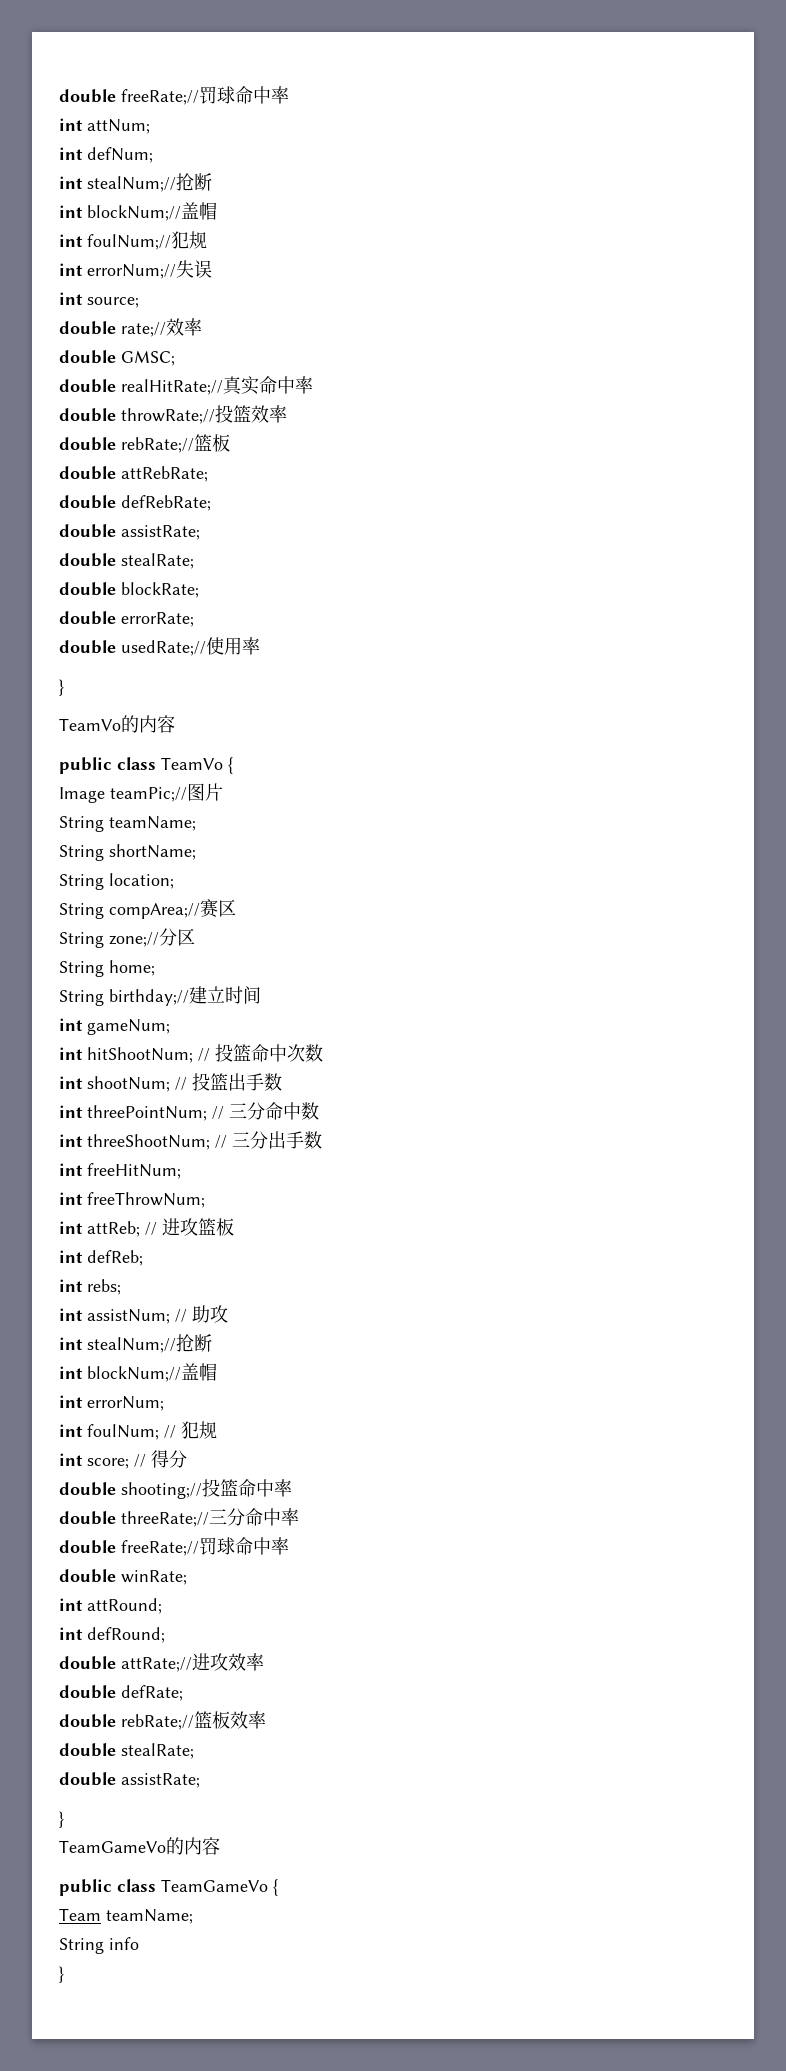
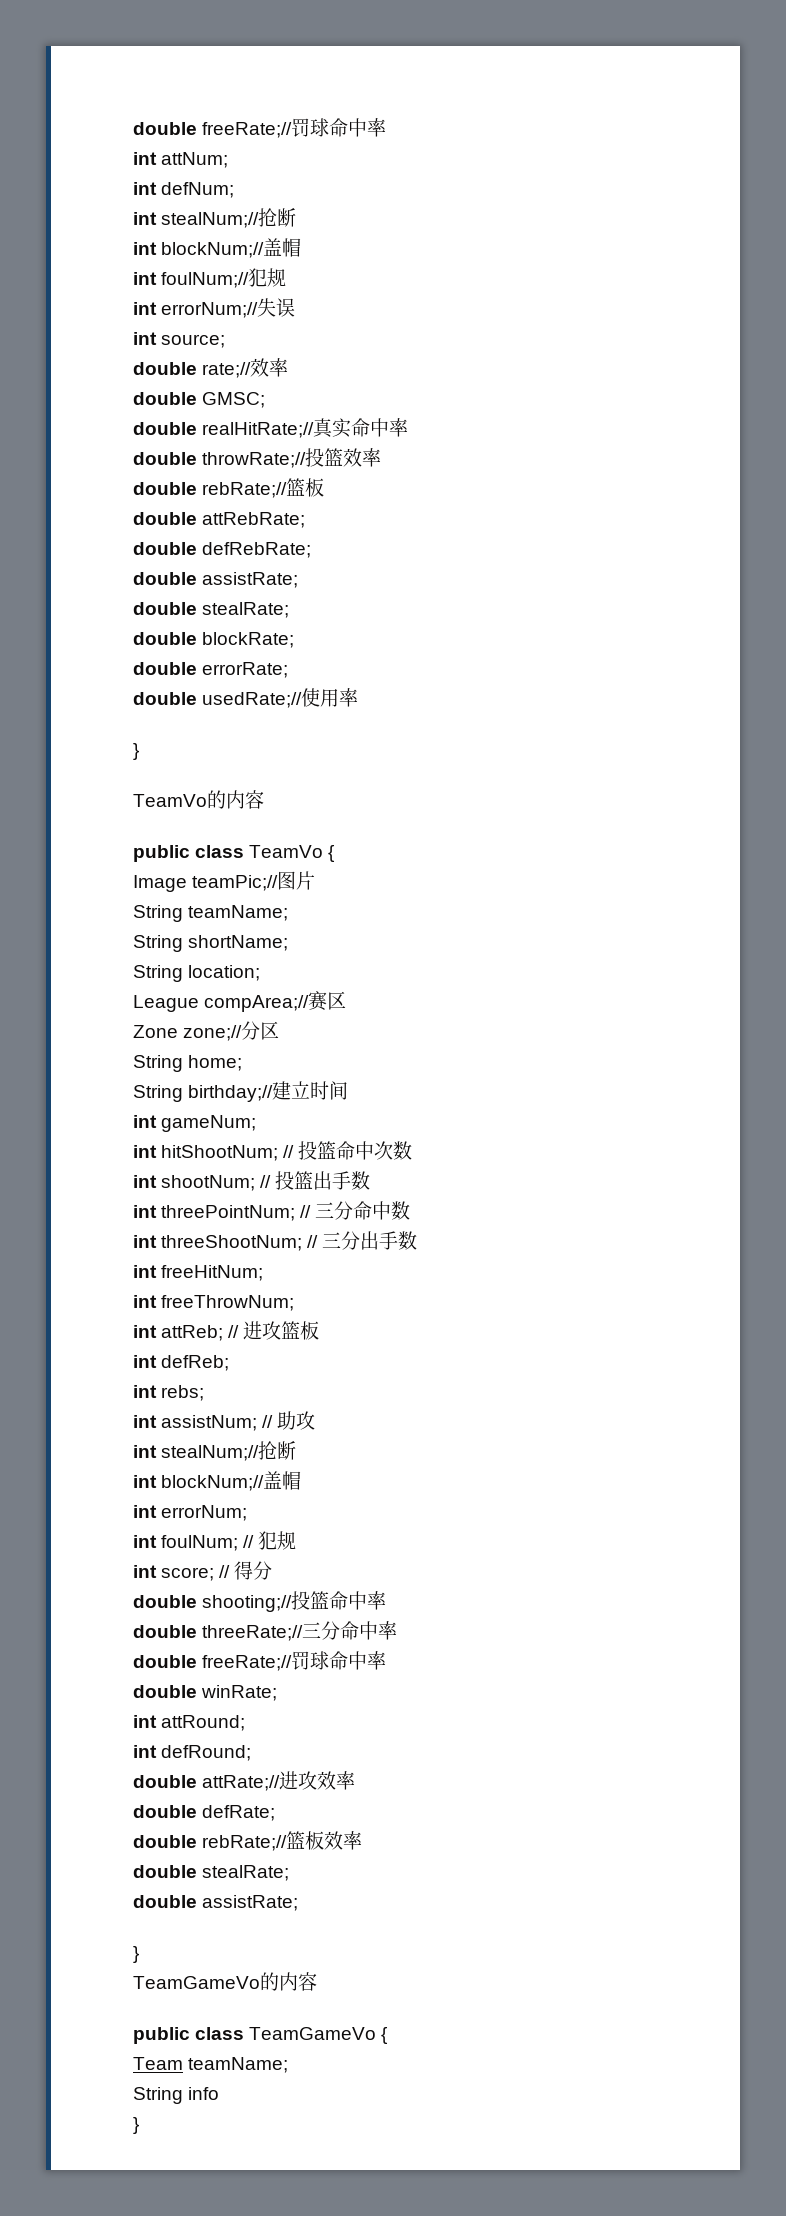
- String compArea;//赛区
+ League compArea;//赛区
- String zone;//分区
+ Zone zone;//分区

